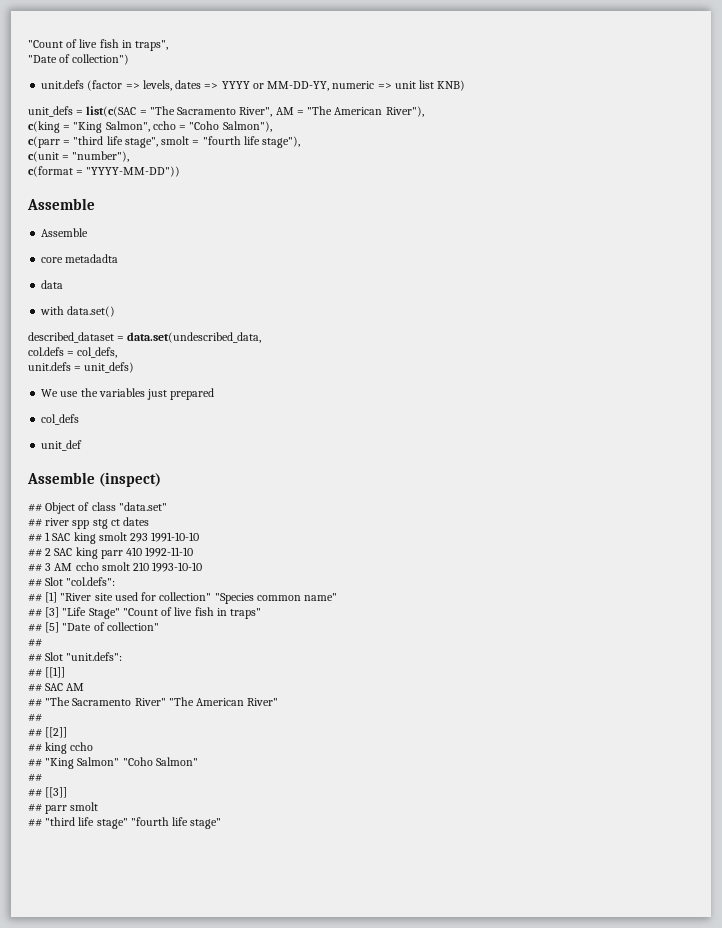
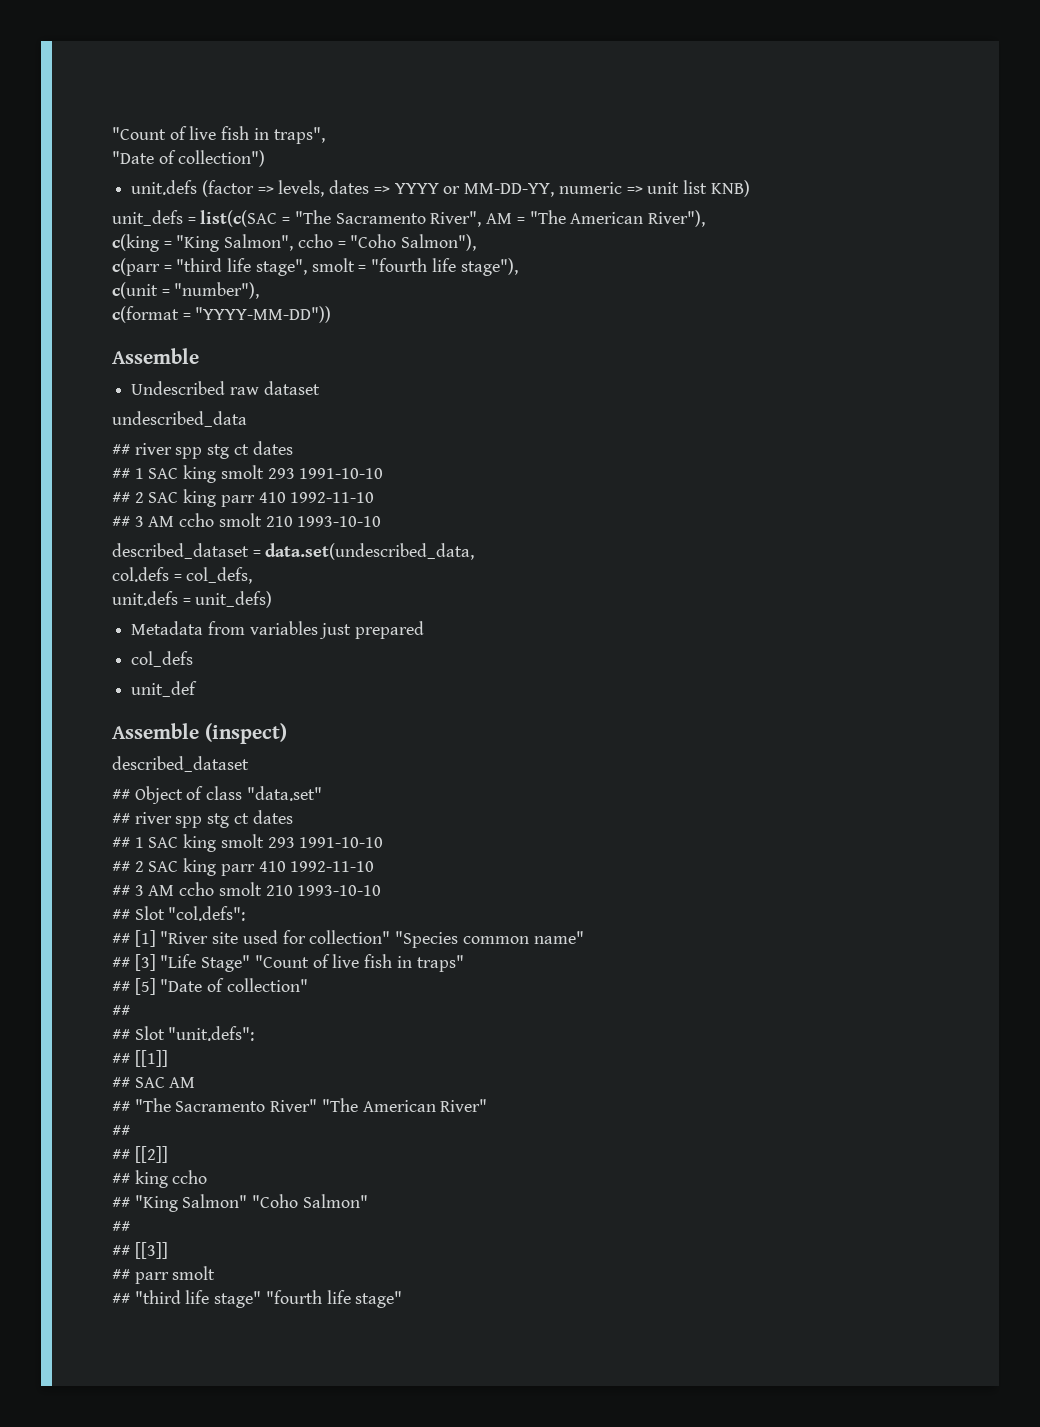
  c(format = "YYYY-MM-DD"))
  Assemble
- Assemble
- core metadadta
- data
- with data.set()
+ Undescribed raw dataset
+ undescribed_data
+ ## river spp stg ct dates
+ ## 1 SAC king smolt 293 1991-10-10
+ ## 2 SAC king parr 410 1992-11-10
+ ## 3 AM ccho smolt 210 1993-10-10
- We use the variables just prepared
+ Metadata from variables just prepared
  Assemble (inspect)
+ described_dataset

